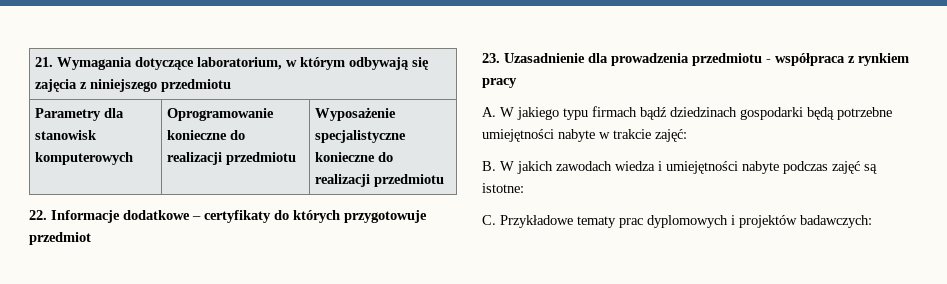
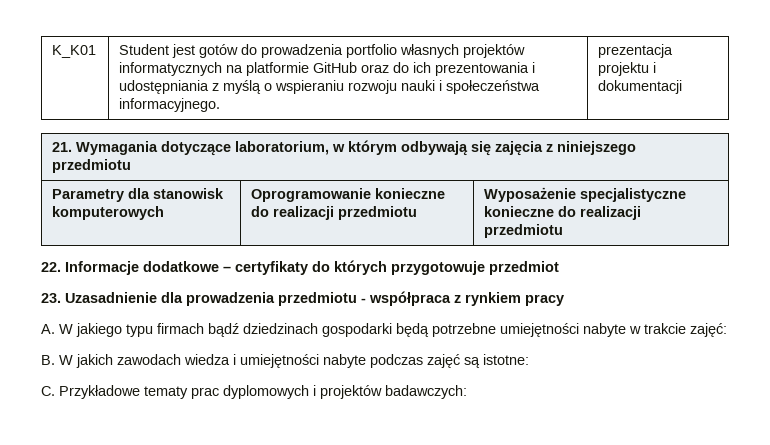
+ K_K01 | Student jest gotów do prowadzenia portfolio własnych projektów informatycznych na platformie GitHub oraz do ich prezentowania i udostępniania z myślą o wspieraniu rozwoju nauki i społeczeństwa informacyjnego. | prezentacja projektu i dokumentacji

